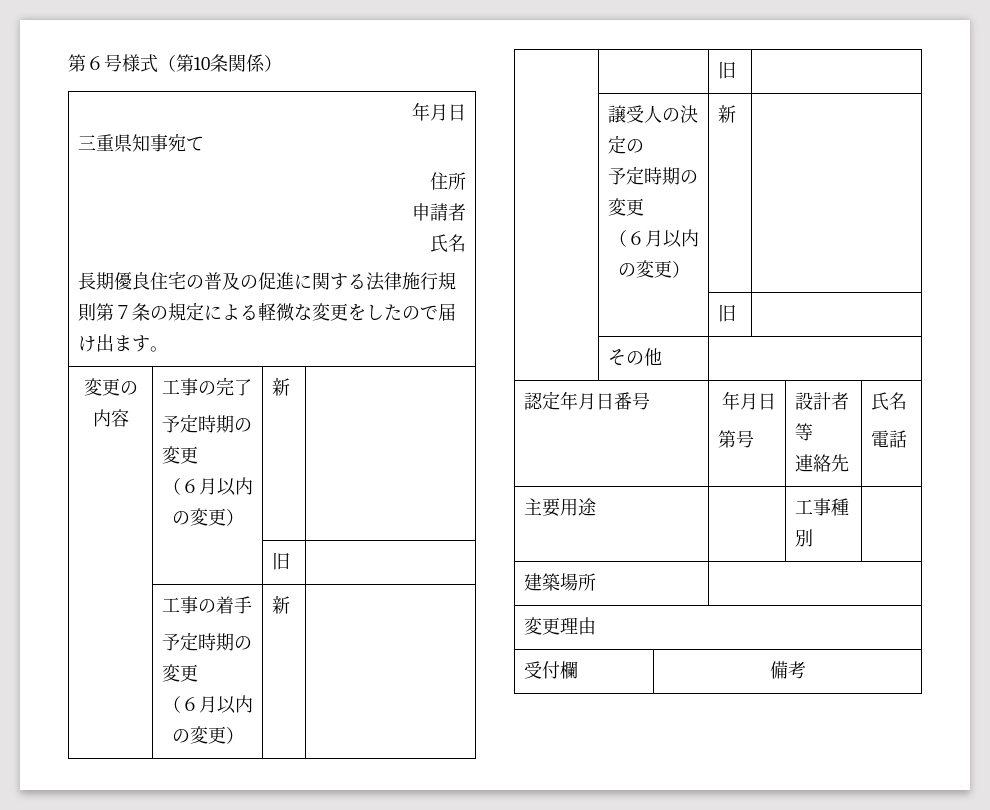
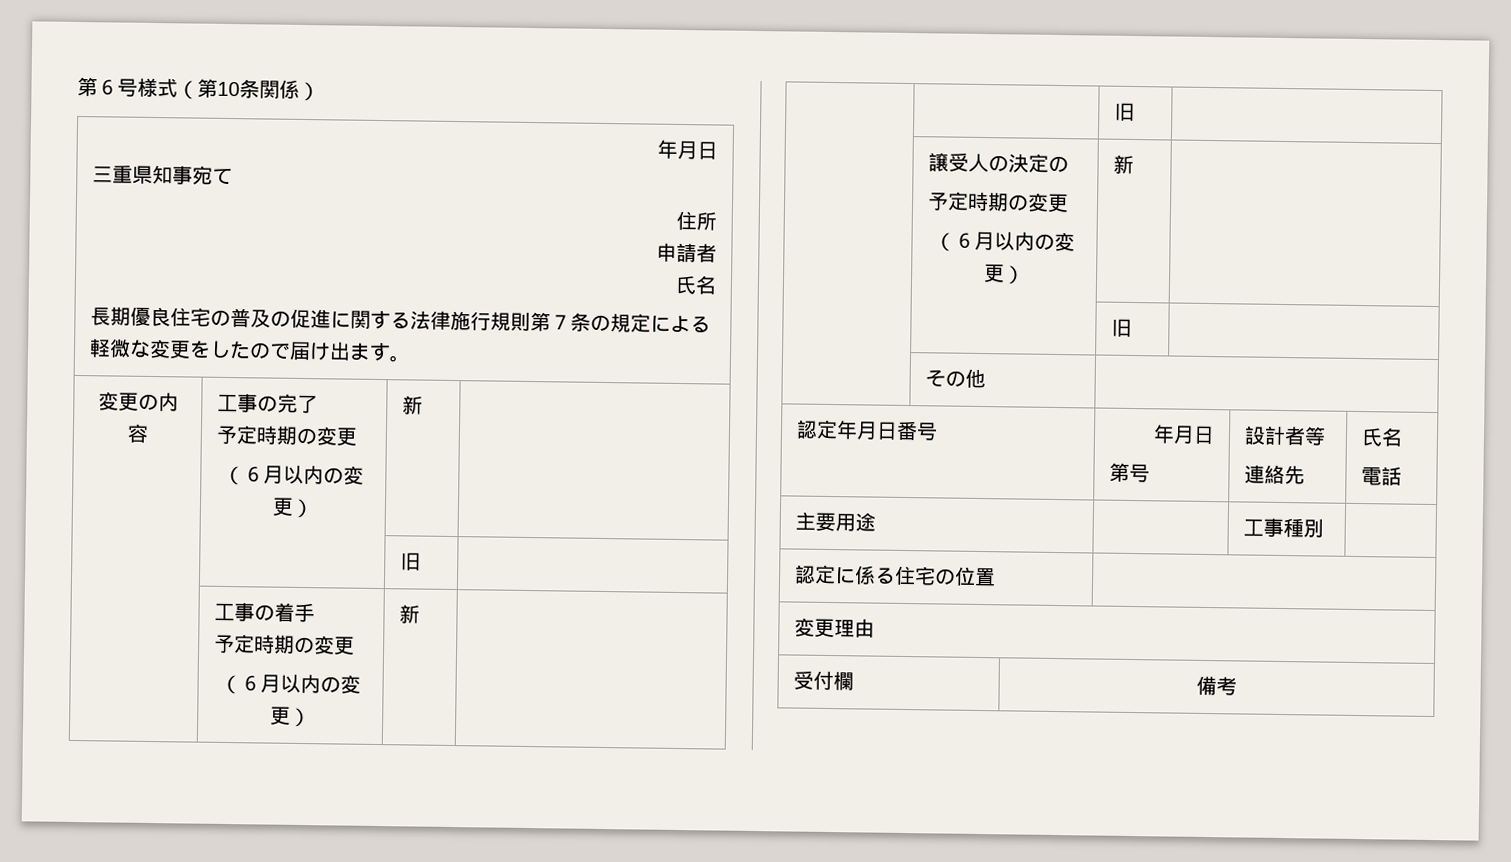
- 建築場所 |
+ 認定に係る住宅の位置 |

